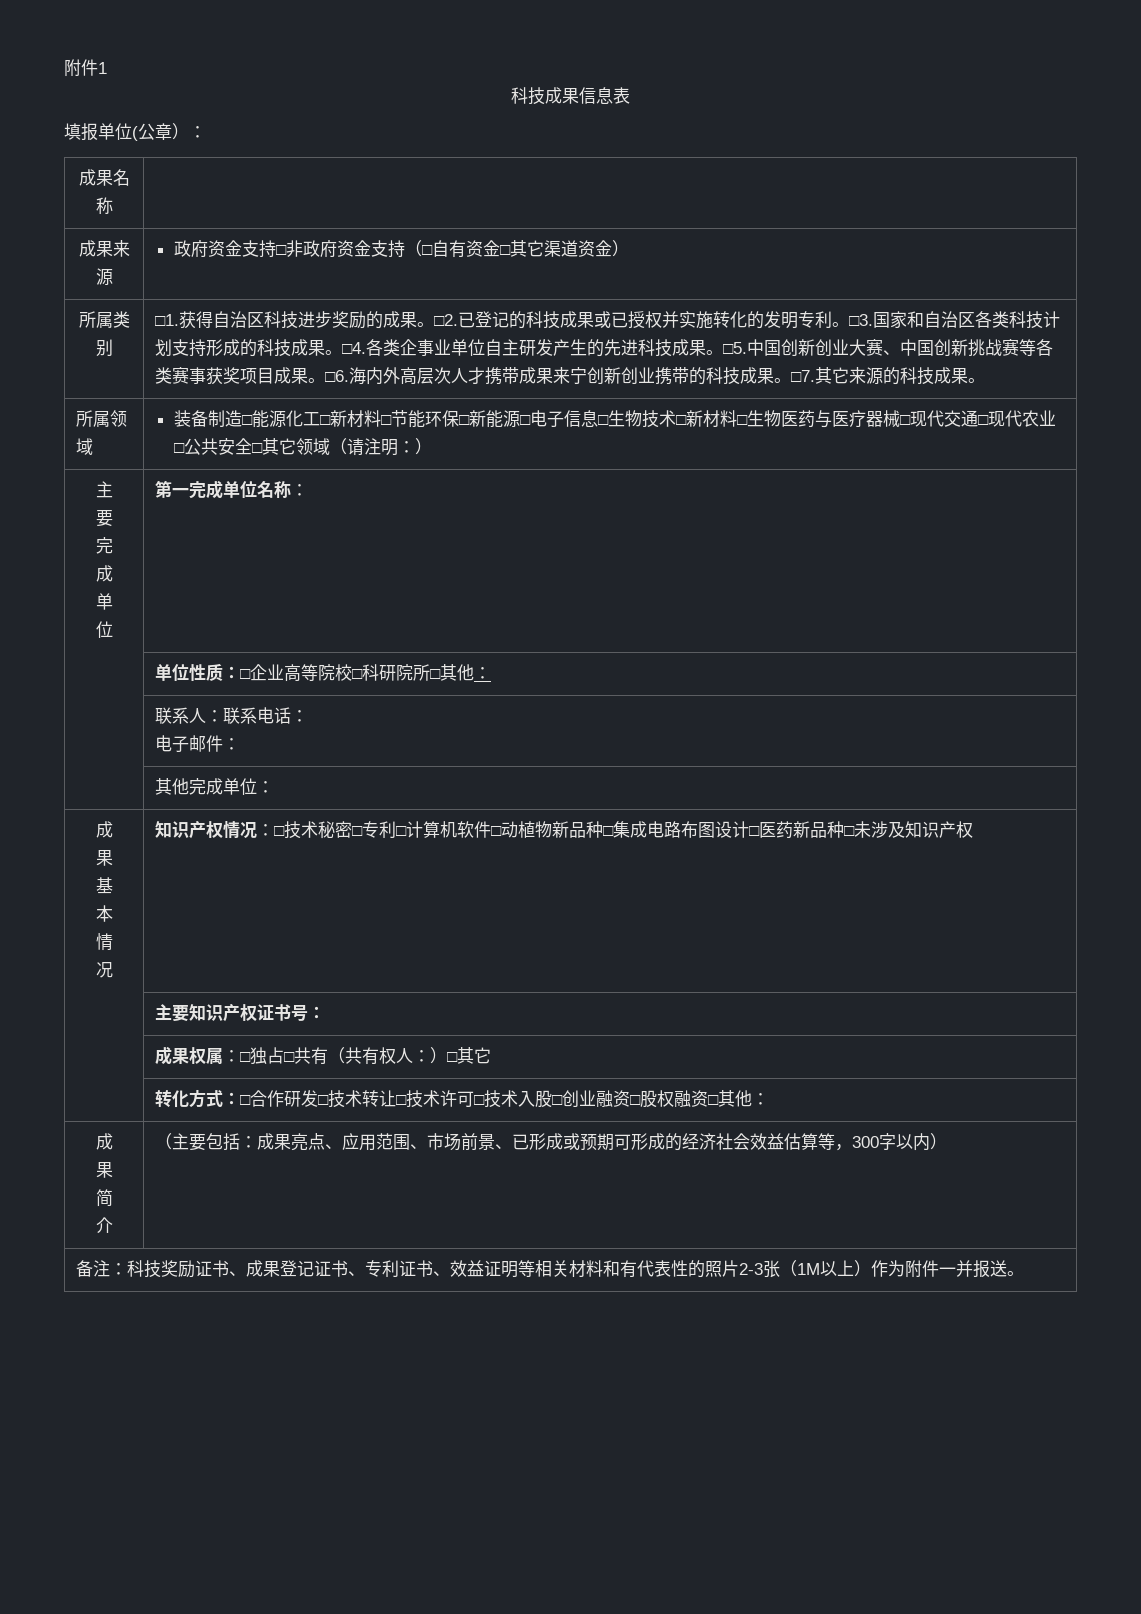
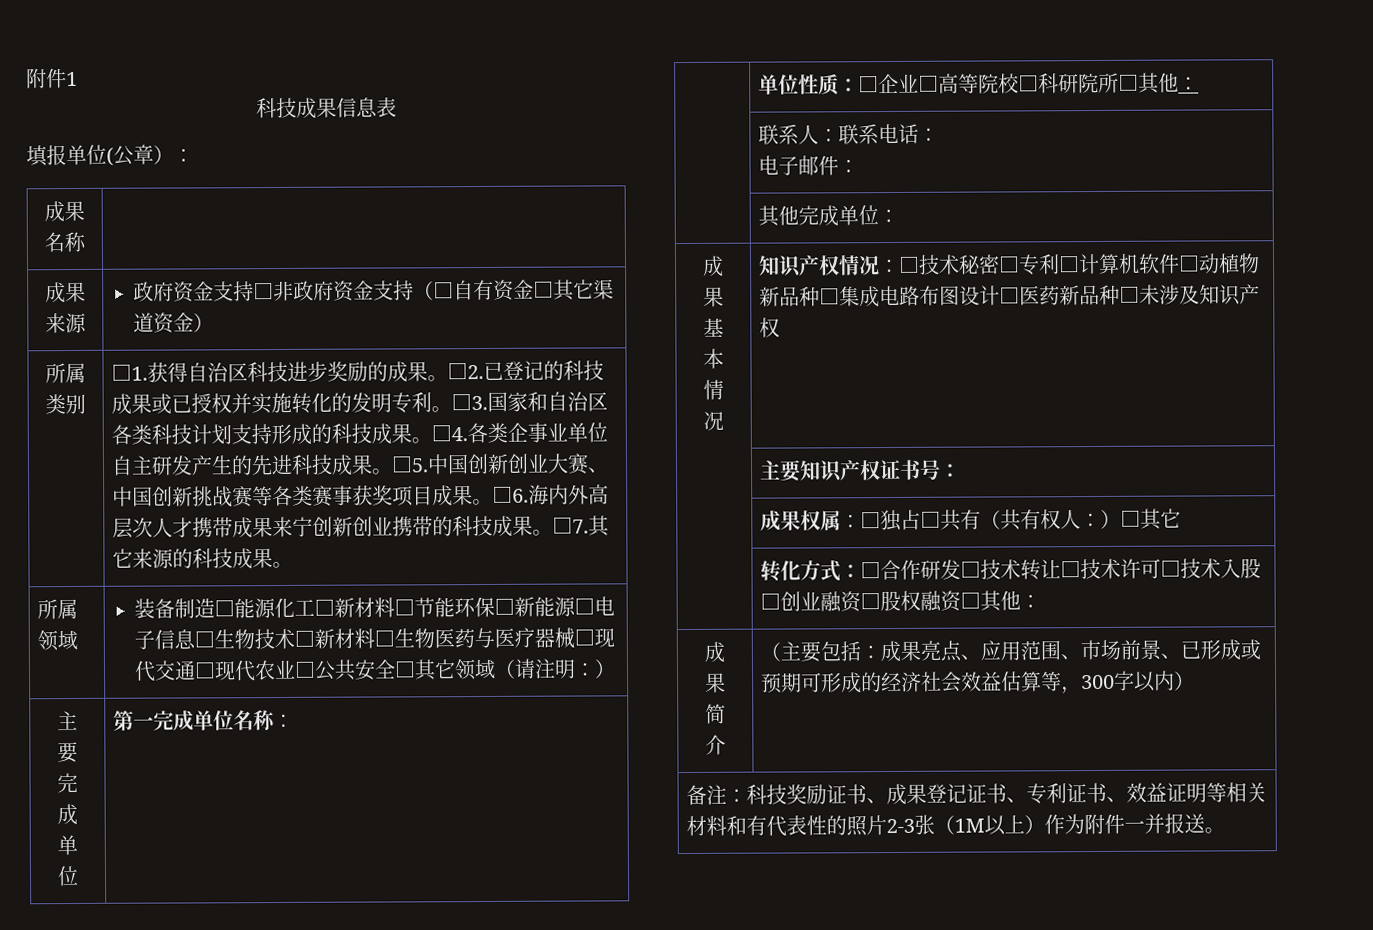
- | 单位性质：□企业高等院校□科研院所□其他：
+ | 单位性质：□企业□高等院校□科研院所□其他：

